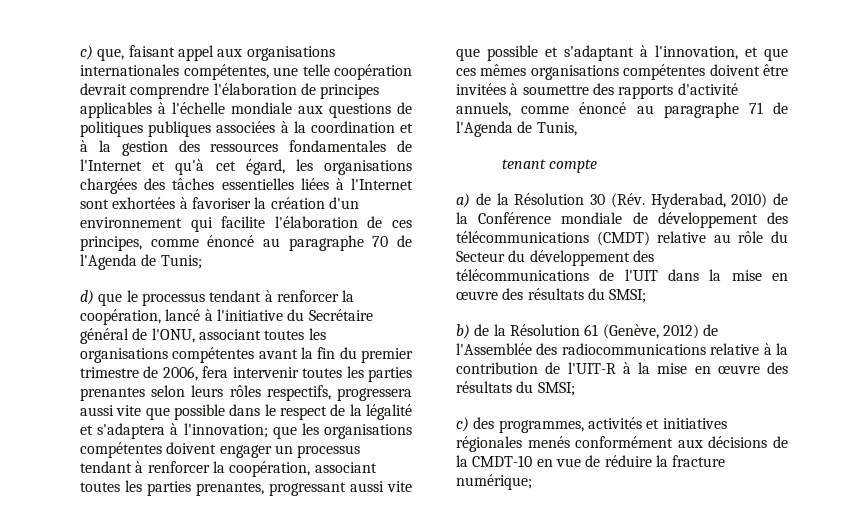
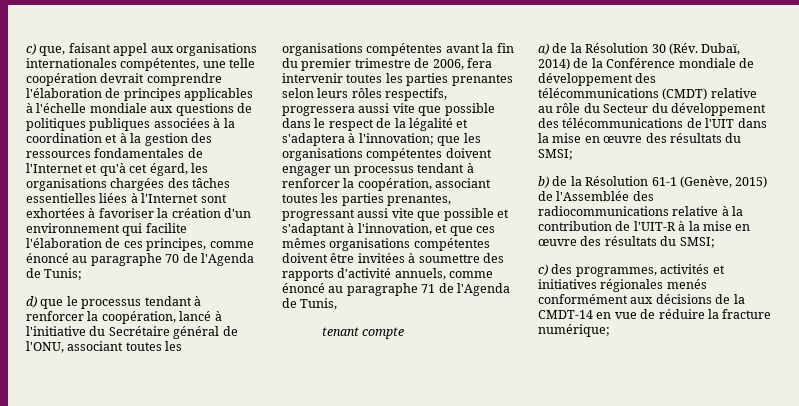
- a) de la Résolution 30 (Rév. Hyderabad, 2010) de la Conférence mondiale de développement des télécommunications (CMDT) relative au rôle du Secteur du développement des télécommunications de l'UIT dans la mise en œuvre des résultats du SMSI;
+ a) de la Résolution 30 (Rév. Dubaï, 2014) de la Conférence mondiale de développement des télécommunications (CMDT) relative au rôle du Secteur du développement des télécommunications de l'UIT dans la mise en œuvre des résultats du SMSI;
- b) de la Résolution 61 (Genève, 2012) de l'Assemblée des radiocommunications relative à la contribution de l'UIT-R à la mise en œuvre des résultats du SMSI;
+ b) de la Résolution 61-1 (Genève, 2015) de l'Assemblée des radiocommunications relative à la contribution de l'UIT-R à la mise en œuvre des résultats du SMSI;
- c) des programmes, activités et initiatives régionales menés conformément aux décisions de la CMDT-10 en vue de réduire la fracture numérique;
+ c) des programmes, activités et initiatives régionales menés conformément aux décisions de la CMDT-14 en vue de réduire la fracture numérique;

